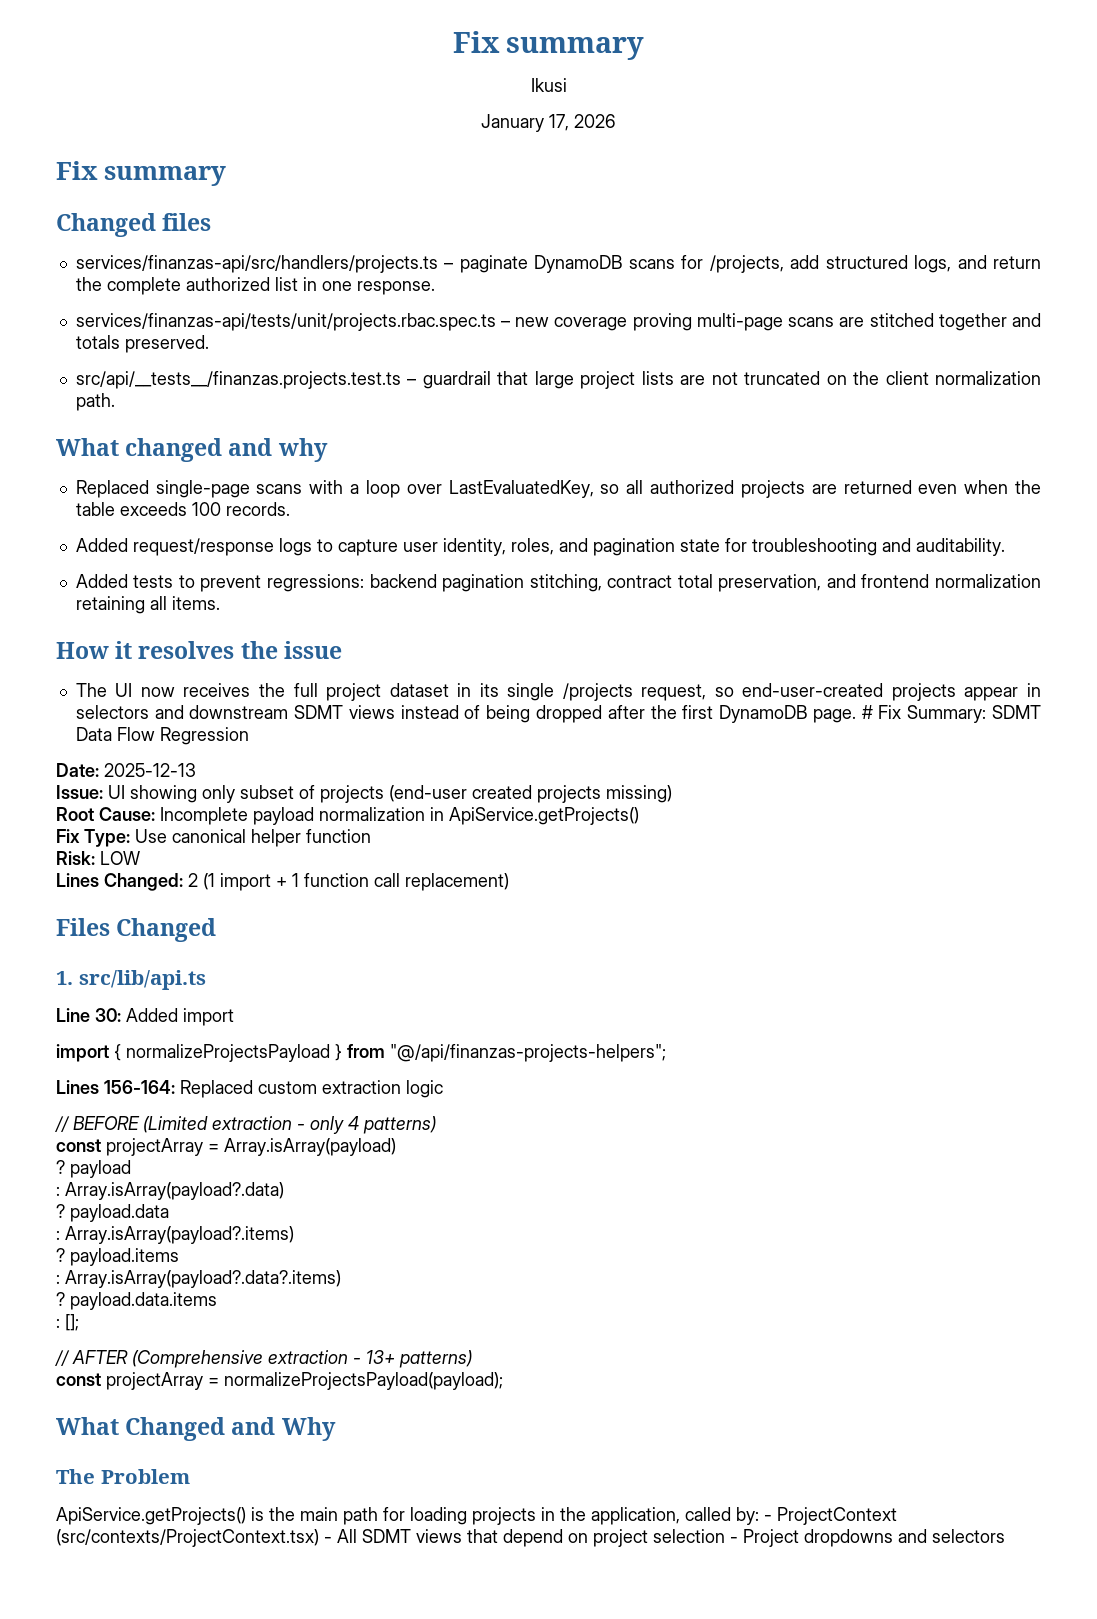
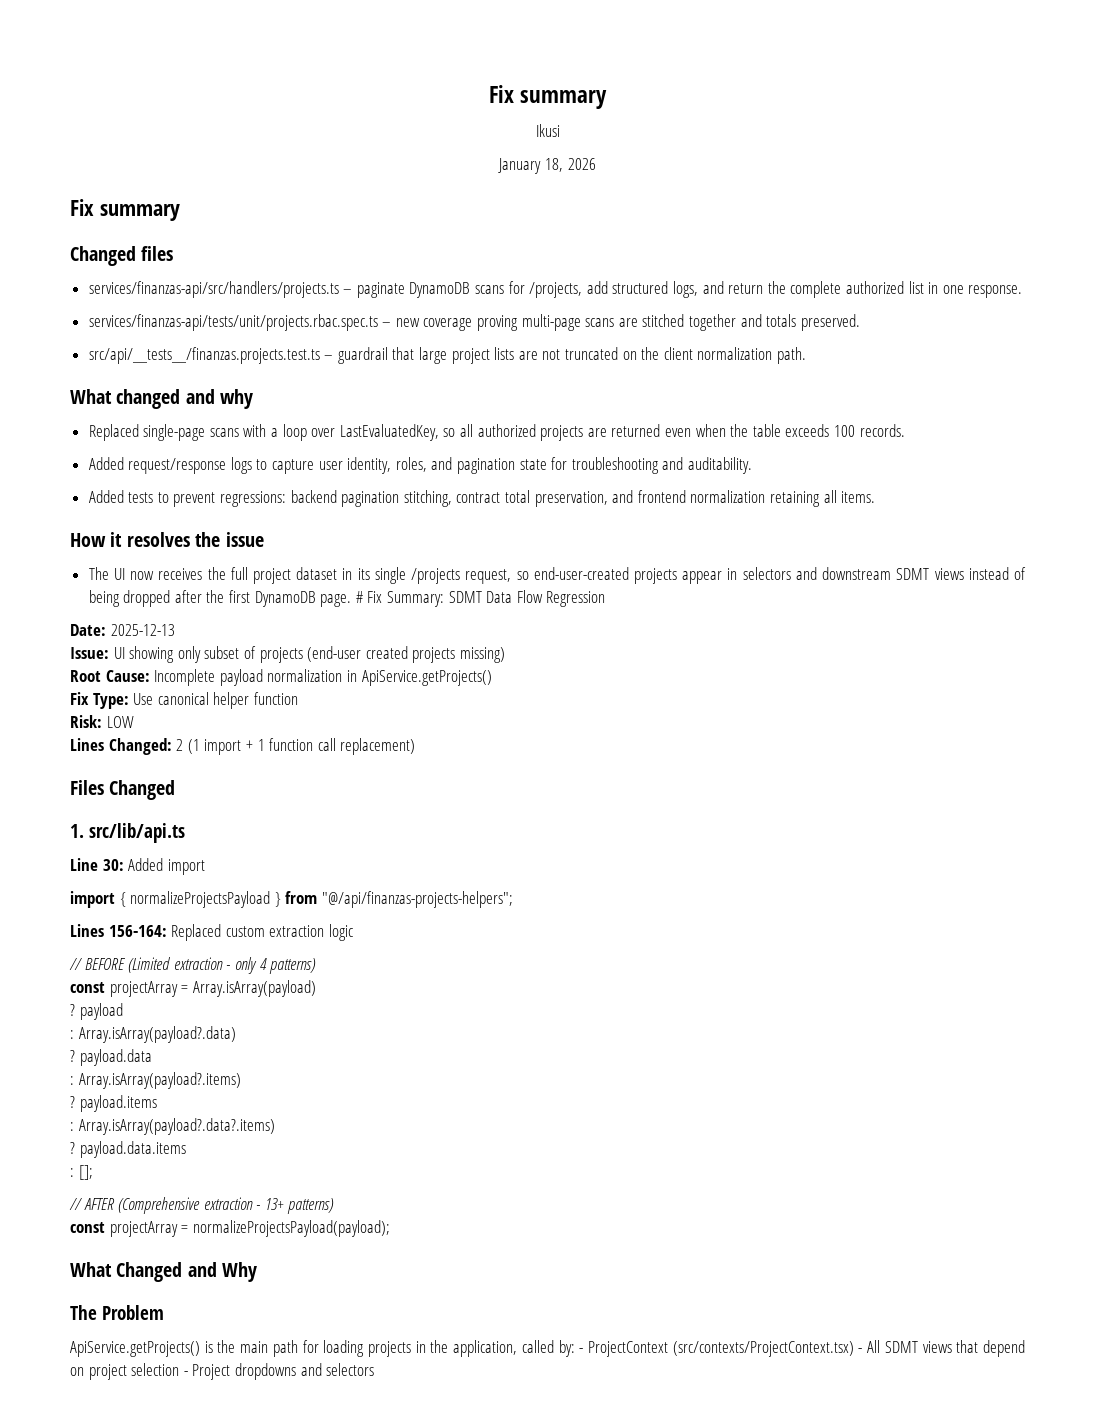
- January 17, 2026
+ January 18, 2026

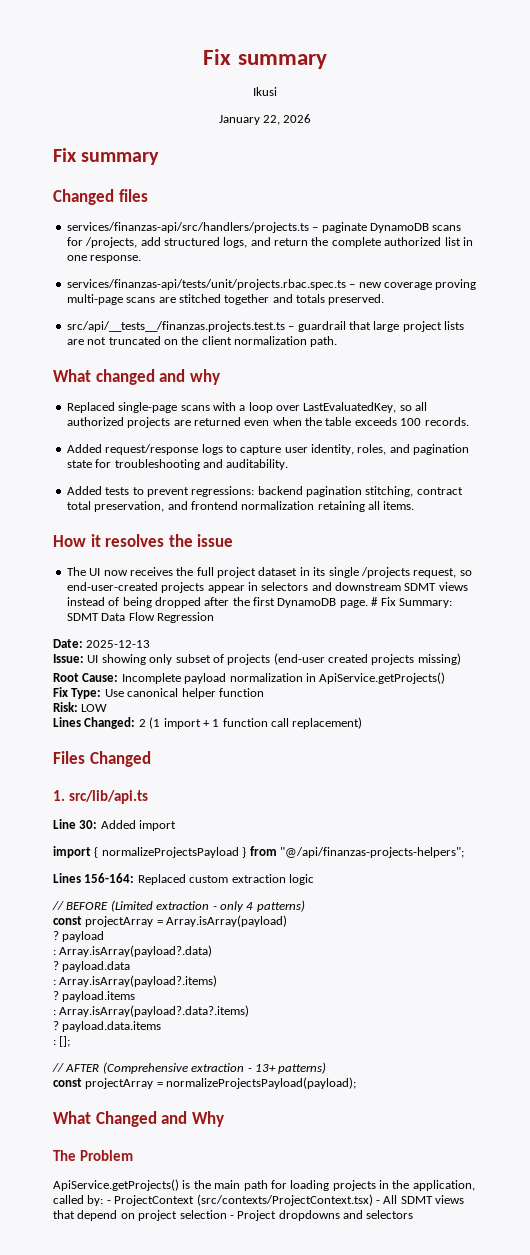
- January 18, 2026
+ January 22, 2026

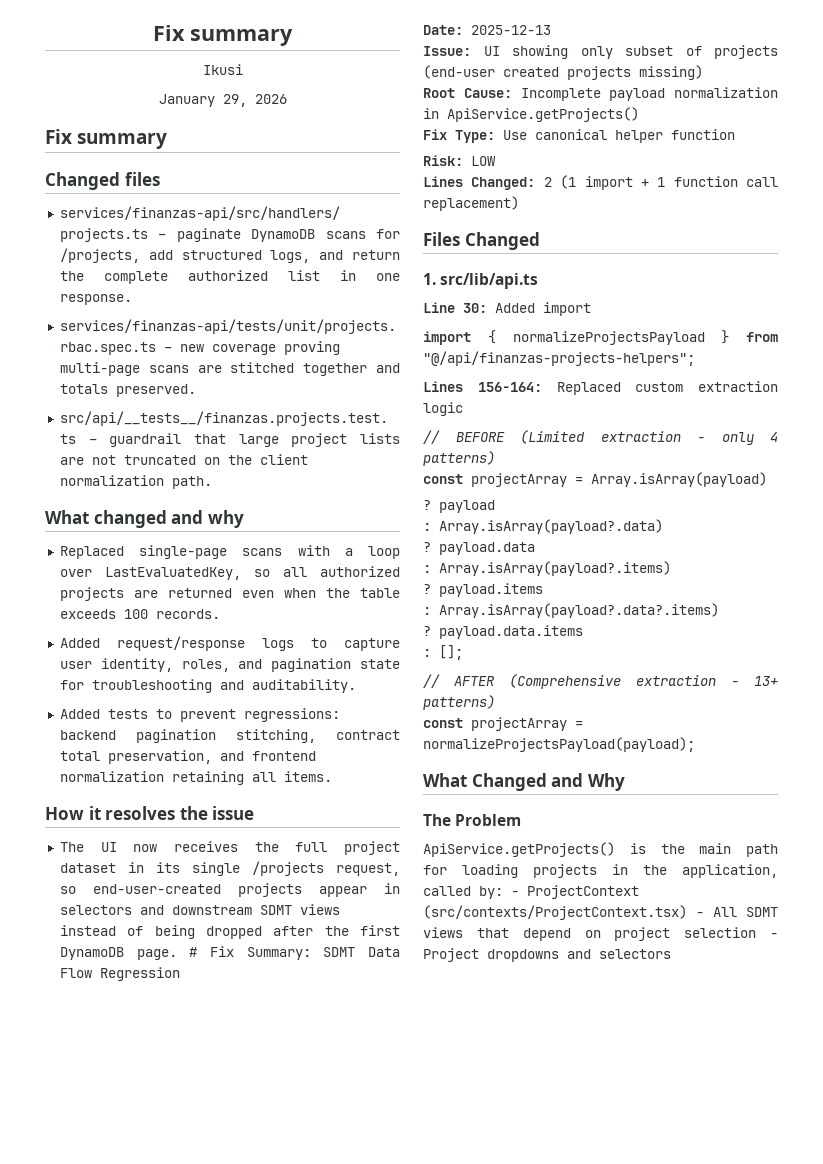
- January 22, 2026
+ January 29, 2026

